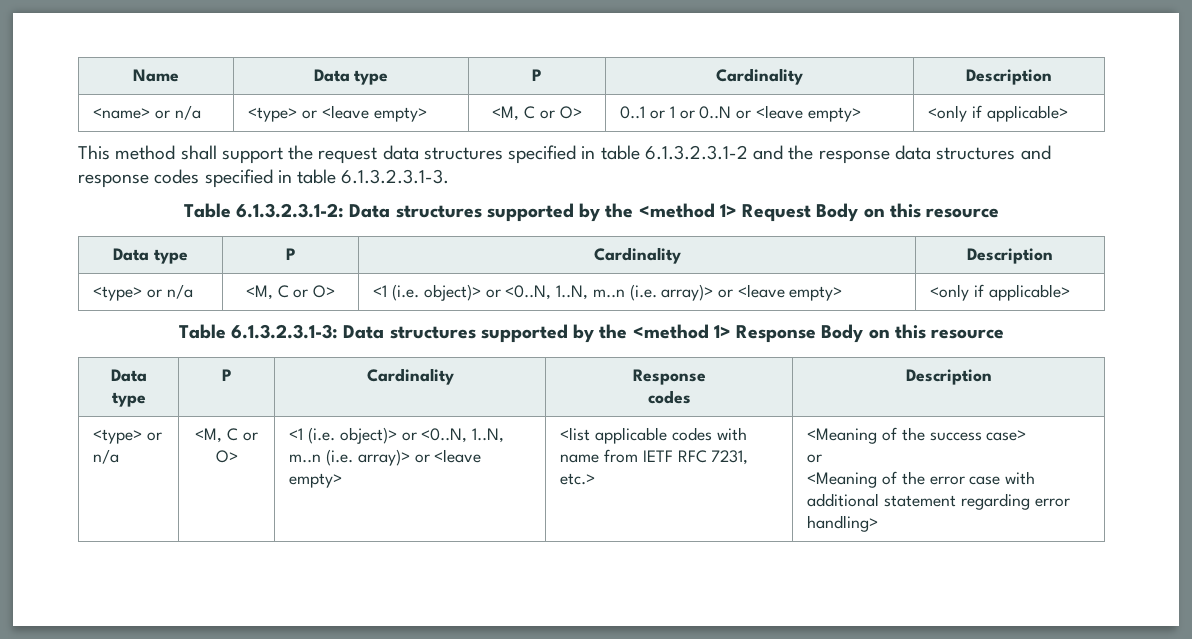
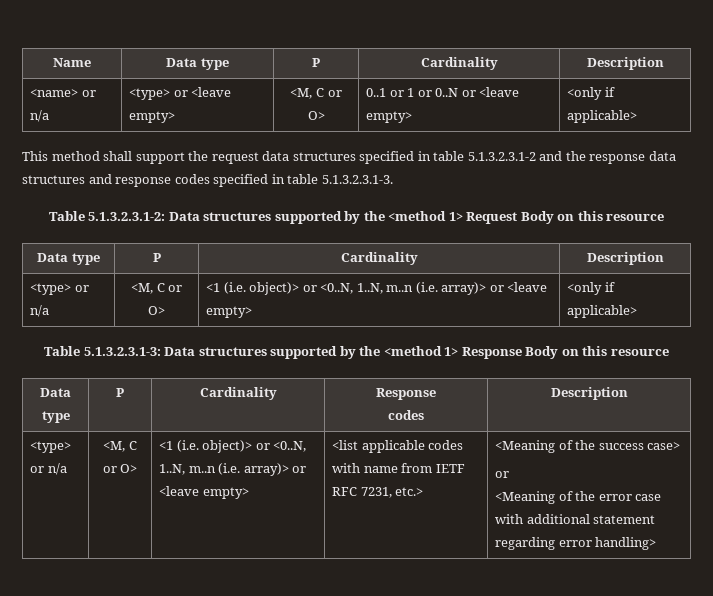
- This method shall support the request data structures specified in table 6.1.3.2.3.1-2 and the response data structures and response codes specified in table 6.1.3.2.3.1-3.
- Table 6.1.3.2.3.1-2: Data structures supported by the <method 1> Request Body on this resource
+ This method shall support the request data structures specified in table 5.1.3.2.3.1-2 and the response data structures and response codes specified in table 5.1.3.2.3.1-3.
+ Table 5.1.3.2.3.1-2: Data structures supported by the <method 1> Request Body on this resource
- Table 6.1.3.2.3.1-3: Data structures supported by the <method 1> Response Body on this resource
+ Table 5.1.3.2.3.1-3: Data structures supported by the <method 1> Response Body on this resource

